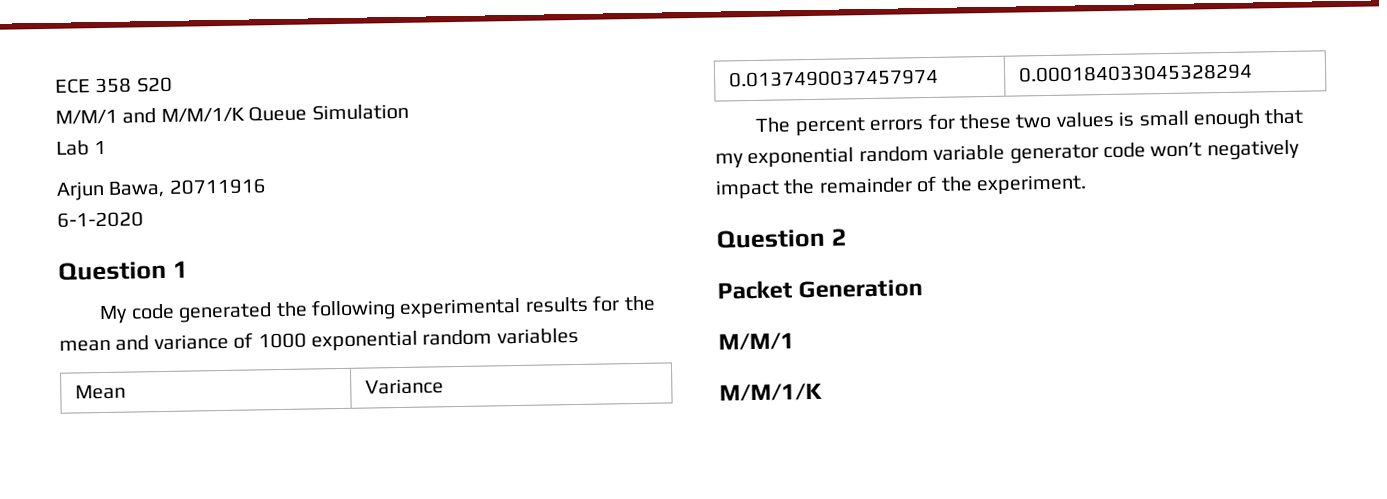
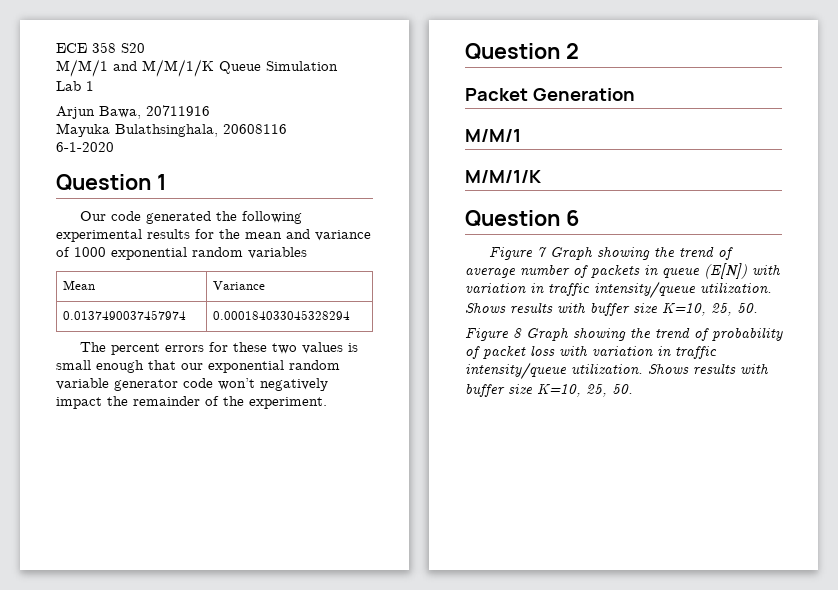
+ Mayuka Bulathsinghala, 20608116
- My code generated the following experimental results for the mean and variance of 1000 exponential random variables
+ Our code generated the following experimental results for the mean and variance of 1000 exponential random variables
- The percent errors for these two values is small enough that my exponential random variable generator code won’t negatively impact the remainder of the experiment.
+ The percent errors for these two values is small enough that our exponential random variable generator code won’t negatively impact the remainder of the experiment.
+ Question 6
+ Figure 7 Graph showing the trend of average number of packets in queue (E[N]) with variation in traffic intensity/queue utilization. Shows results with buffer size K=10, 25, 50.
+ Figure 8 Graph showing the trend of probability of packet loss with variation in traffic intensity/queue utilization. Shows results with buffer size K=10, 25, 50.

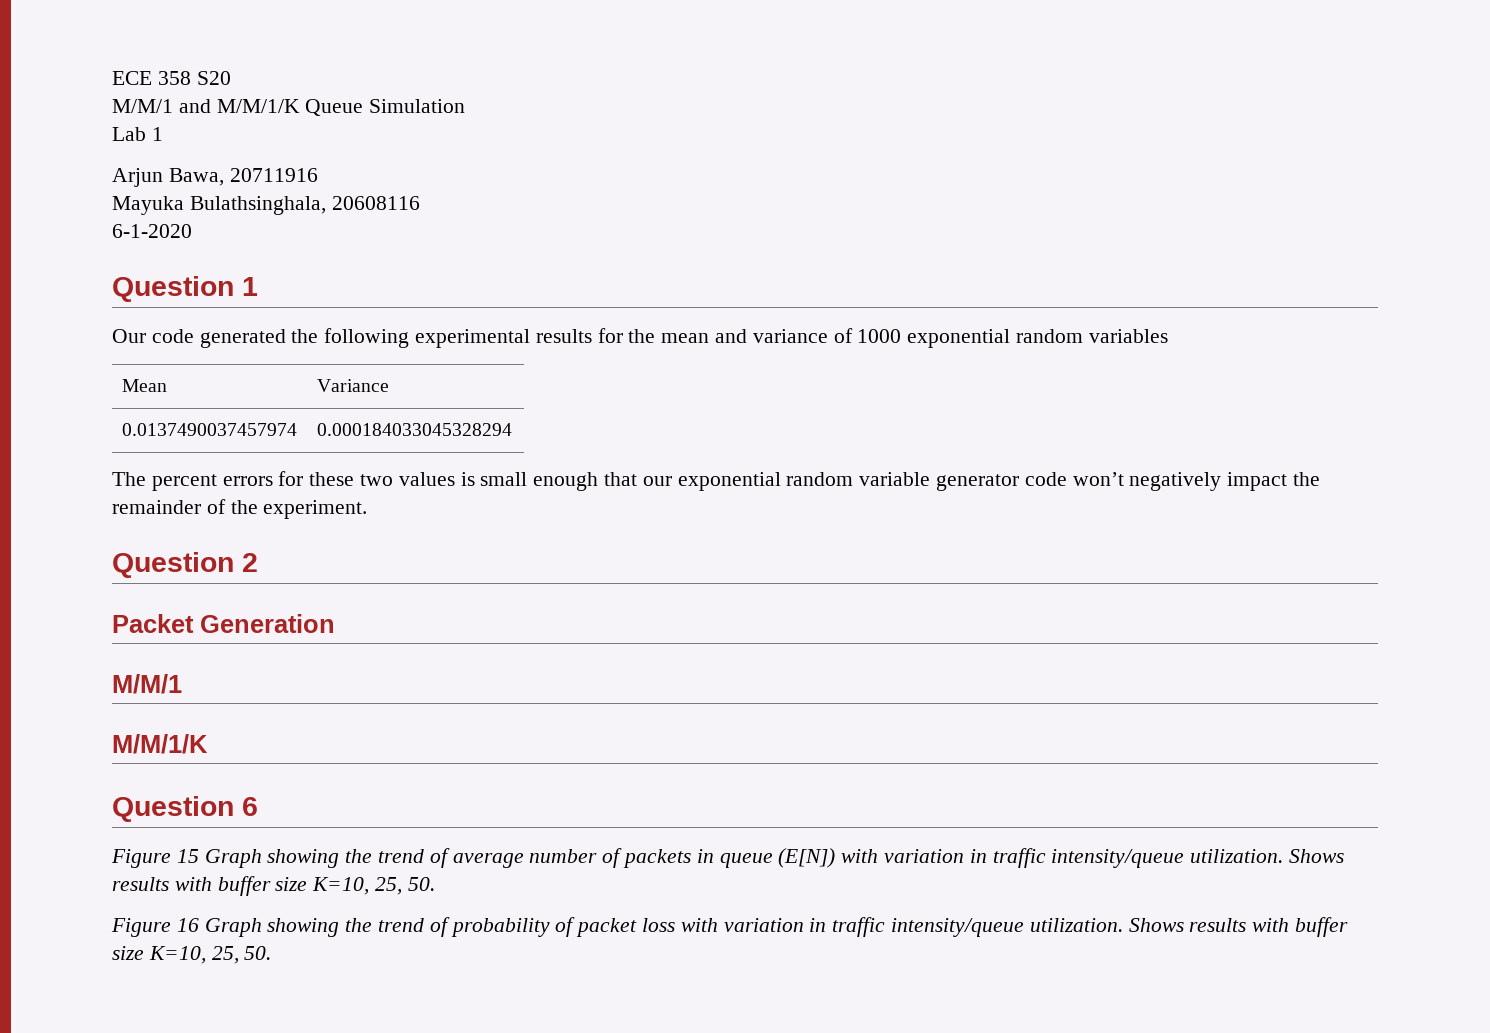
- Figure 7 Graph showing the trend of average number of packets in queue (E[N]) with variation in traffic intensity/queue utilization.
+ Figure 15 Graph showing the trend of average number of packets in queue (E[N]) with variation in traffic intensity/queue utilization.
- Figure 8 Graph showing the trend of probability of packet loss with variation in traffic intensity/queue utilization.
+ Figure 16 Graph showing the trend of probability of packet loss with variation in traffic intensity/queue utilization.

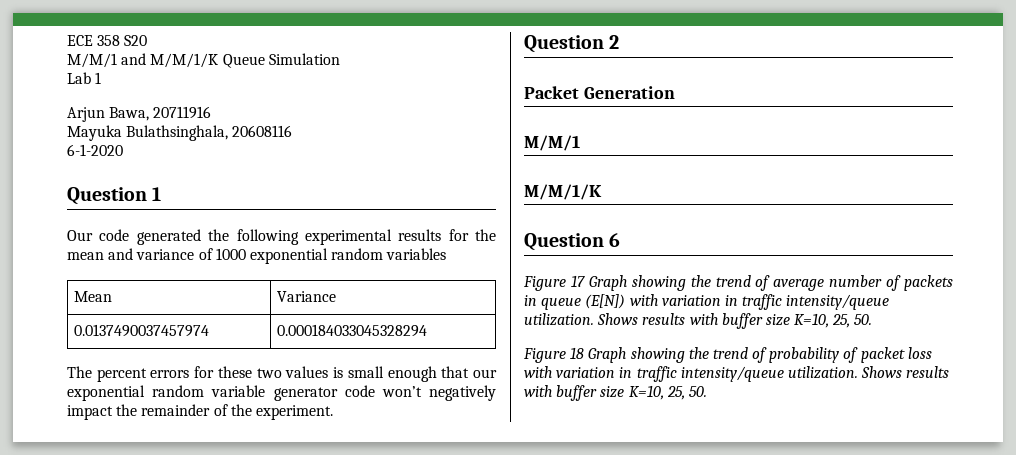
- Figure 15 Graph showing the trend of average number of packets in queue (E[N]) with variation in traffic intensity/queue utilization.
+ Figure 17 Graph showing the trend of average number of packets in queue (E[N]) with variation in traffic intensity/queue utilization.
- Figure 16 Graph showing the trend of probability of packet loss with variation in traffic intensity/queue utilization.
+ Figure 18 Graph showing the trend of probability of packet loss with variation in traffic intensity/queue utilization.

